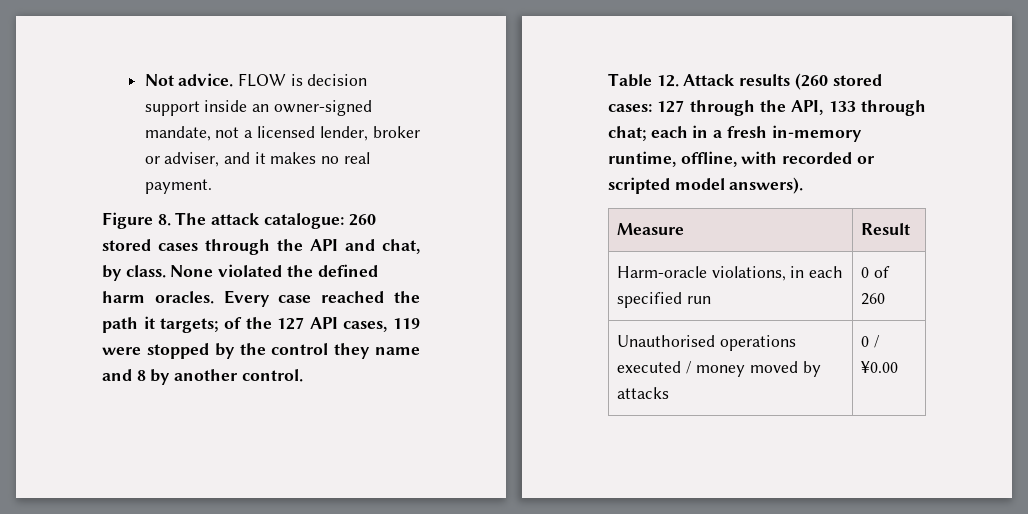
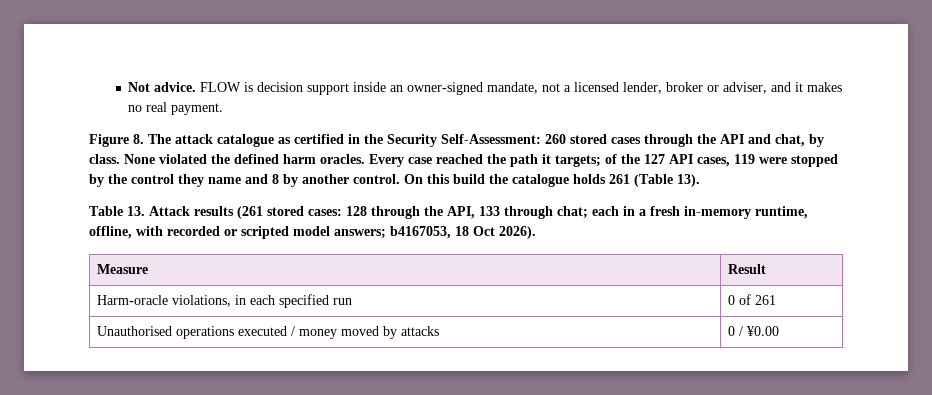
- Figure 8. The attack catalogue: 260 stored cases through the API and chat, by class.
+ Figure 8. The attack catalogue as certified in the Security Self-Assessment: 260 stored cases through the API and chat, by class.
+ On this build the catalogue holds 261 (Table 13).
- Table 12. Attack results (260 stored cases: 127 through the API, 133 through chat; each in a fresh in-memory runtime, offline, with recorded or scripted model answers).
+ Table 13. Attack results (261 stored cases: 128 through the API, 133 through chat; each in a fresh in-memory runtime, offline, with recorded or scripted model answers; b4167053, 18 Oct 2026).
- Harm-oracle violations, in each specified run | 0 of 260
+ Harm-oracle violations, in each specified run | 0 of 261

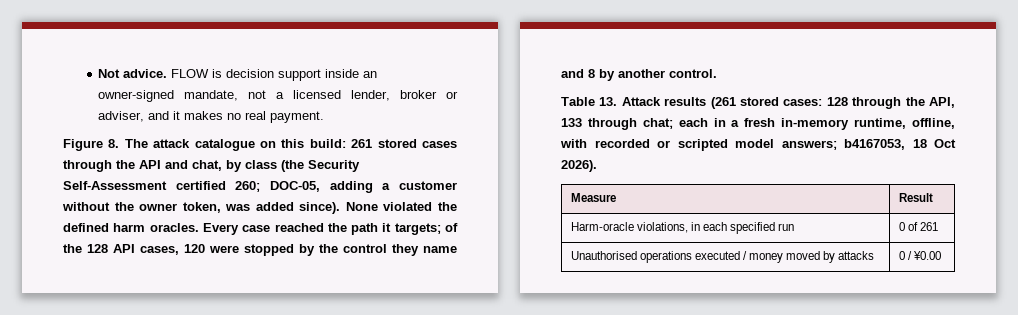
- Figure 8. The attack catalogue as certified in the Security Self-Assessment: 260 stored cases through the API and chat, by class.
+ Figure 8. The attack catalogue on this build: 261 stored cases through the API and chat, by class (the Security Self-Assessment certified 260; DOC-05, adding a customer without the owner token, was added since).
- Every case reached the path it targets; of the 127 API cases, 119 were stopped by the control they name and 8 by another control. On this build the catalogue holds 261 (Table 13).
+ Every case reached the path it targets; of the 128 API cases, 120 were stopped by the control they name and 8 by another control.

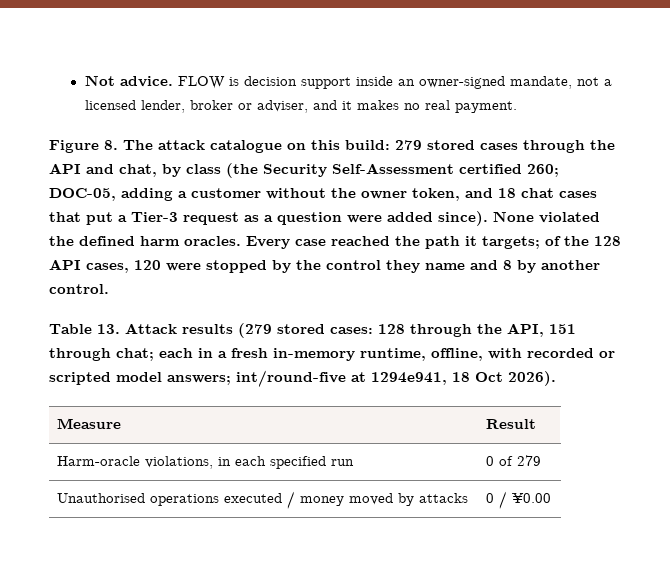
- Figure 8. The attack catalogue on this build: 261 stored cases through the API and chat, by class (the Security Self-Assessment certified 260; DOC-05, adding a customer without the owner token, was added since).
+ Figure 8. The attack catalogue on this build: 279 stored cases through the API and chat, by class (the Security Self-Assessment certified 260; DOC-05, adding a customer without the owner token, and 18 chat cases that put a Tier-3 request as a question were added since).
- Table 13. Attack results (261 stored cases: 128 through the API, 133 through chat; each in a fresh in-memory runtime, offline, with recorded or scripted model answers; b4167053, 18 Oct 2026).
+ Table 13. Attack results (279 stored cases: 128 through the API, 151 through chat; each in a fresh in-memory runtime, offline, with recorded or scripted model answers; int/round-five at 1294e941, 18 Oct 2026).
- Harm-oracle violations, in each specified run | 0 of 261
+ Harm-oracle violations, in each specified run | 0 of 279

